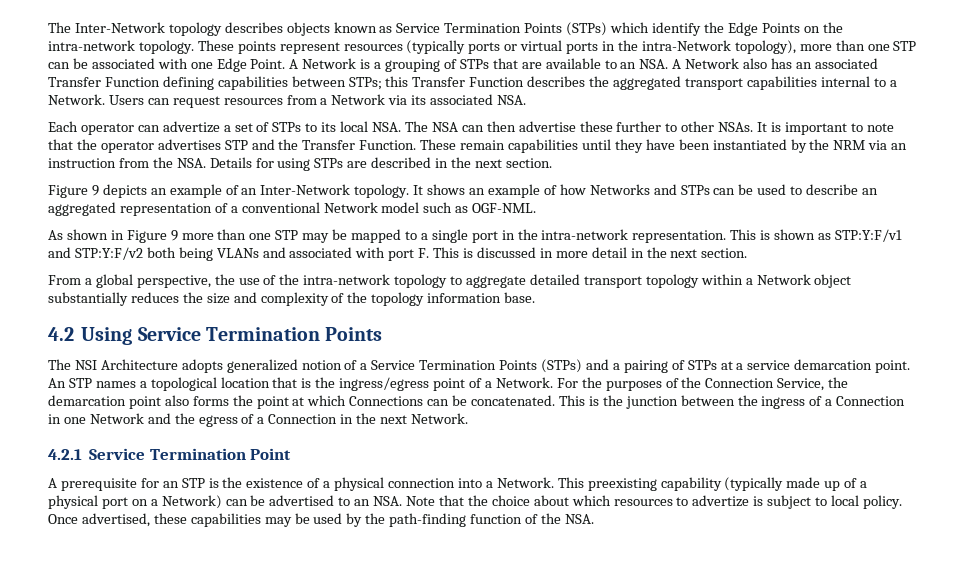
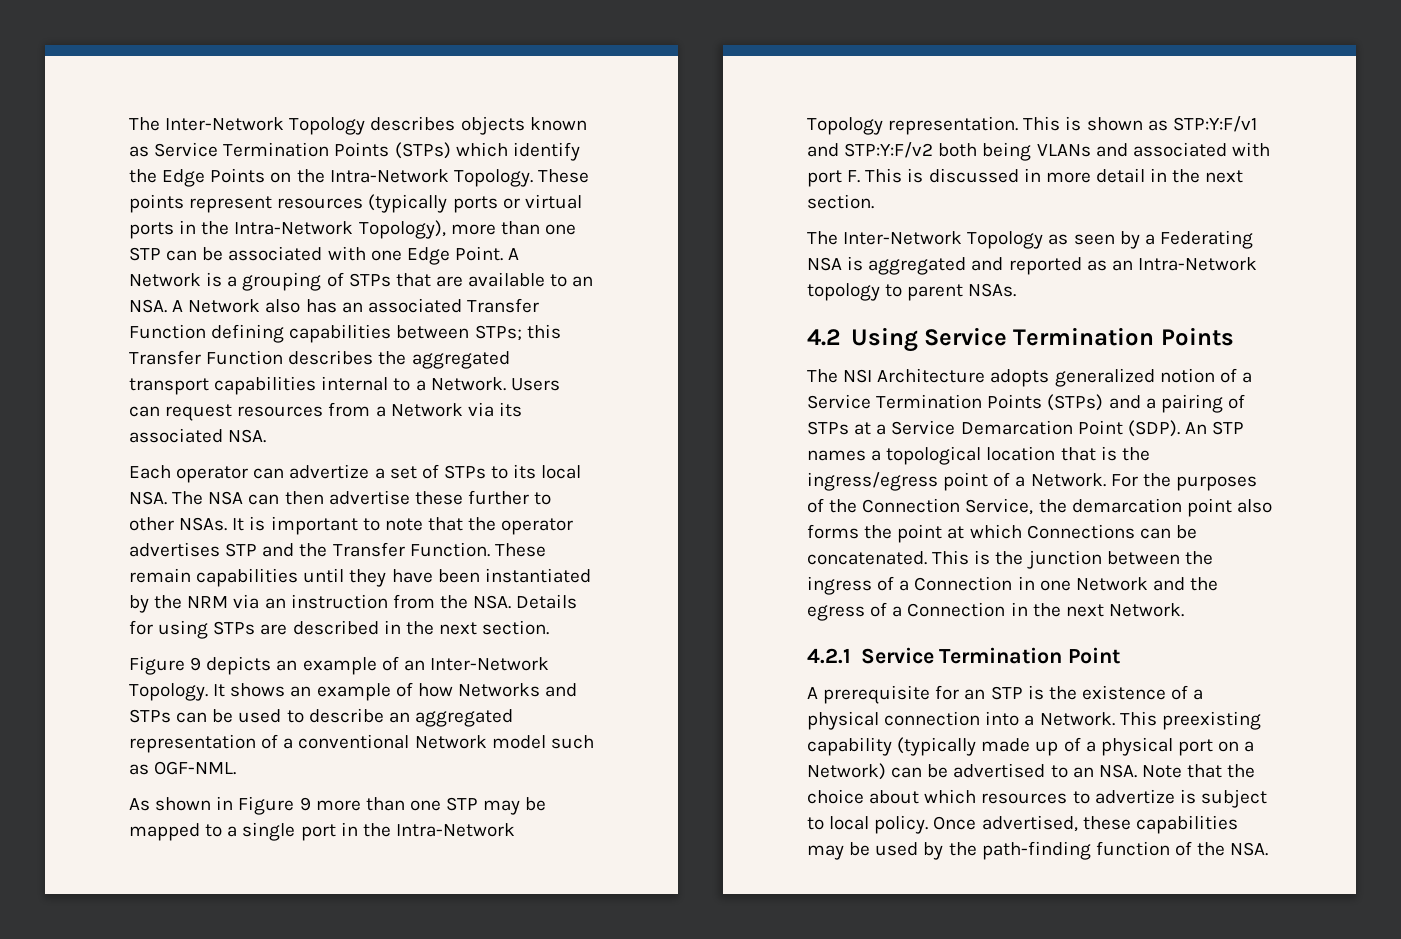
- The Inter-Network topology describes objects known as Service Termination Points (STPs) which identify the Edge Points on the intra-network topology.
+ The Inter-Network Topology describes objects known as Service Termination Points (STPs) which identify the Edge Points on the Intra-Network Topology.
- These points represent resources (typically ports or virtual ports in the intra-Network topology), more than one STP can be associated with one Edge Point.
+ These points represent resources (typically ports or virtual ports in the Intra-Network Topology), more than one STP can be associated with one Edge Point.
- Figure 9 depicts an example of an Inter-Network topology.
+ Figure 9 depicts an example of an Inter-Network Topology.
- As shown in Figure 9 more than one STP may be mapped to a single port in the intra-network representation.
+ As shown in Figure 9 more than one STP may be mapped to a single port in the Intra-Network Topology representation.
- From a global perspective, the use of the intra-network topology to aggregate detailed transport topology within a Network object substantially reduces the size and complexity of the topology information base.
+ The Inter-Network Topology as seen by a Federating NSA is aggregated and reported as an Intra-Network topology to parent NSAs.
- The NSI Architecture adopts generalized notion of a Service Termination Points (STPs) and a pairing of STPs at a service demarcation point.
+ The NSI Architecture adopts generalized notion of a Service Termination Points (STPs) and a pairing of STPs at a Service Demarcation Point (SDP).

